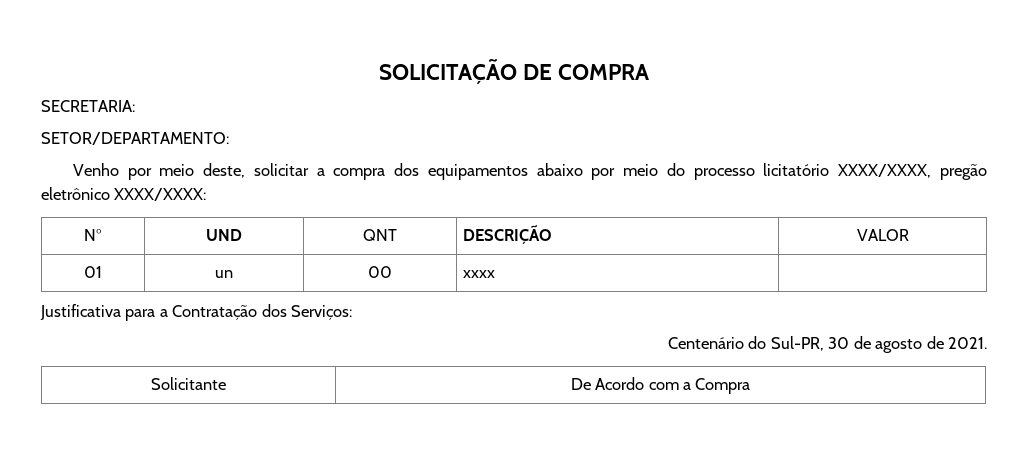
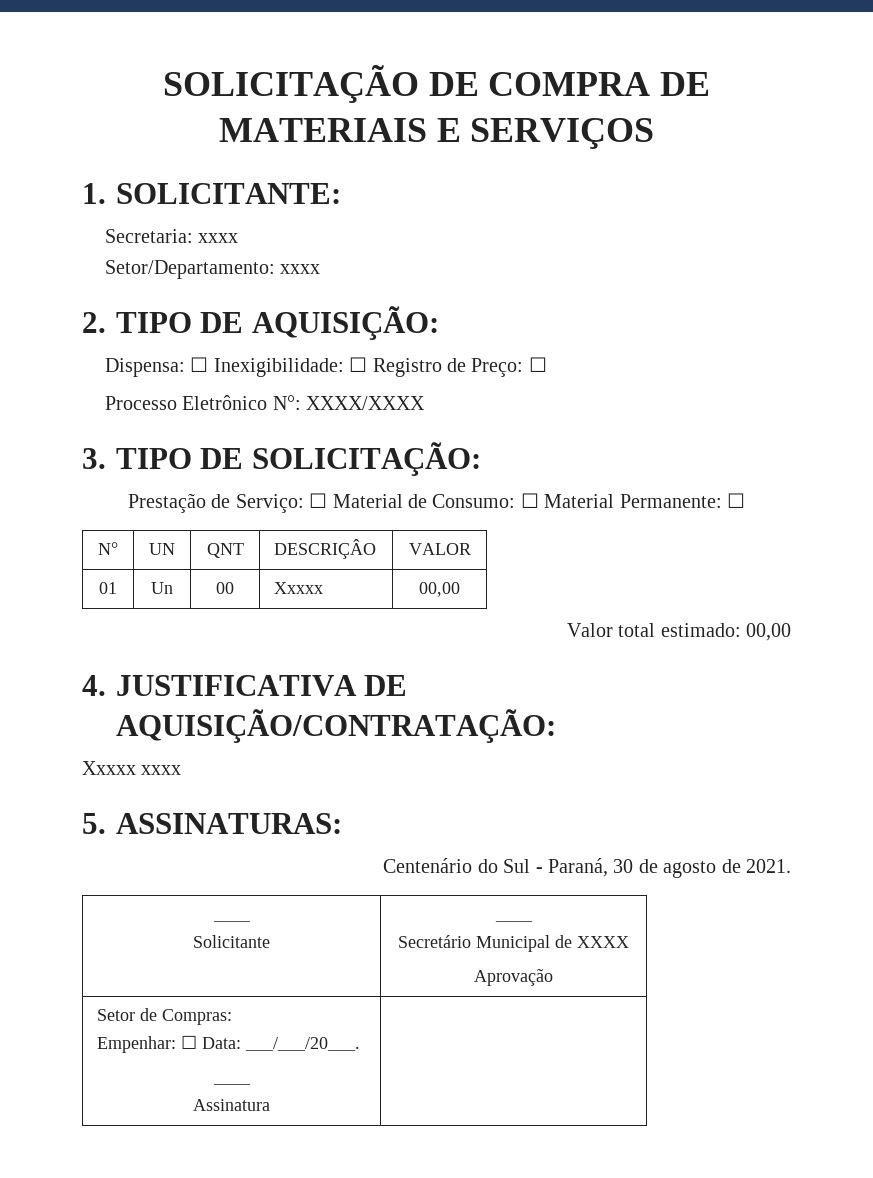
- SOLICITAÇÃO DE COMPRA
- SECRETARIA:
- SETOR/DEPARTAMENTO:
- Venho por meio deste, solicitar a compra dos equipamentos abaixo por meio do processo licitatório XXXX/XXXX, pregão eletrônico XXXX/XXXX:
+ SOLICITAÇÃO DE COMPRA DE MATERIAIS E SERVIÇOS
+ 1. SOLICITANTE:
+ Secretaria: xxxx
+ Setor/Departamento: xxxx
+ 2. TIPO DE AQUISIÇÃO:
+ Dispensa: ☐ Inexigibilidade: ☐ Registro de Preço: ☐
+ Processo Eletrônico N°: XXXX/XXXX
+ 3. TIPO DE SOLICITAÇÃO:
+ Prestação de Serviço: ☐ Material de Consumo: ☐ Material Permanente: ☐
- N° | UND | QNT | DESCRIÇÃO | VALOR
+ N° | UN | QNT | DESCRIÇÂO | VALOR
- 01 | un | 00 | xxxx |
- Justificativa para a Contratação dos Serviços:
+ 01 | Un | 00 | Xxxxx | 00,00
+ Valor total estimado: 00,00
+ 4. JUSTIFICATIVA DE AQUISIÇÃO/CONTRATAÇÃO:
+ Xxxxx xxxx
+ 5. ASSINATURAS:
- Centenário do Sul-PR, 30 de agosto de 2021.
- Solicitante | De Acordo com a Compra
+ Centenário do Sul - Paraná, 30 de agosto de 2021.
+ ____
+ Solicitante | ____
+ Secretário Municipal de XXXX
+ Aprovação
+ Setor de Compras:
+ Empenhar: ☐ Data: ___/___/20___.
+ ____
+ Assinatura |

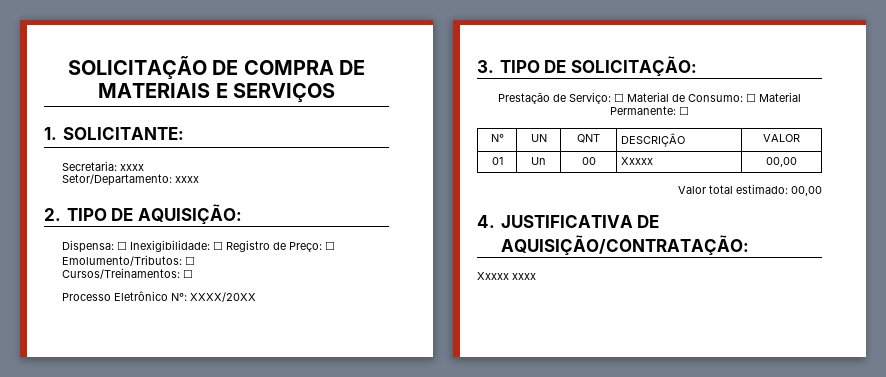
- Dispensa: ☐ Inexigibilidade: ☐ Registro de Preço: ☐
+ Dispensa: ☐ Inexigibilidade: ☐ Registro de Preço: ☐ Emolumento/Tributos: ☐
+ Cursos/Treinamentos: ☐
- Processo Eletrônico N°: XXXX/XXXX
+ Processo Eletrônico N°: XXXX/20XX
- 5. ASSINATURAS:
- Centenário do Sul - Paraná, 30 de agosto de 2021.
- ____
- Solicitante | ____
- Secretário Municipal de XXXX
- Aprovação
- Setor de Compras:
- Empenhar: ☐ Data: ___/___/20___.
- ____
- Assinatura |

